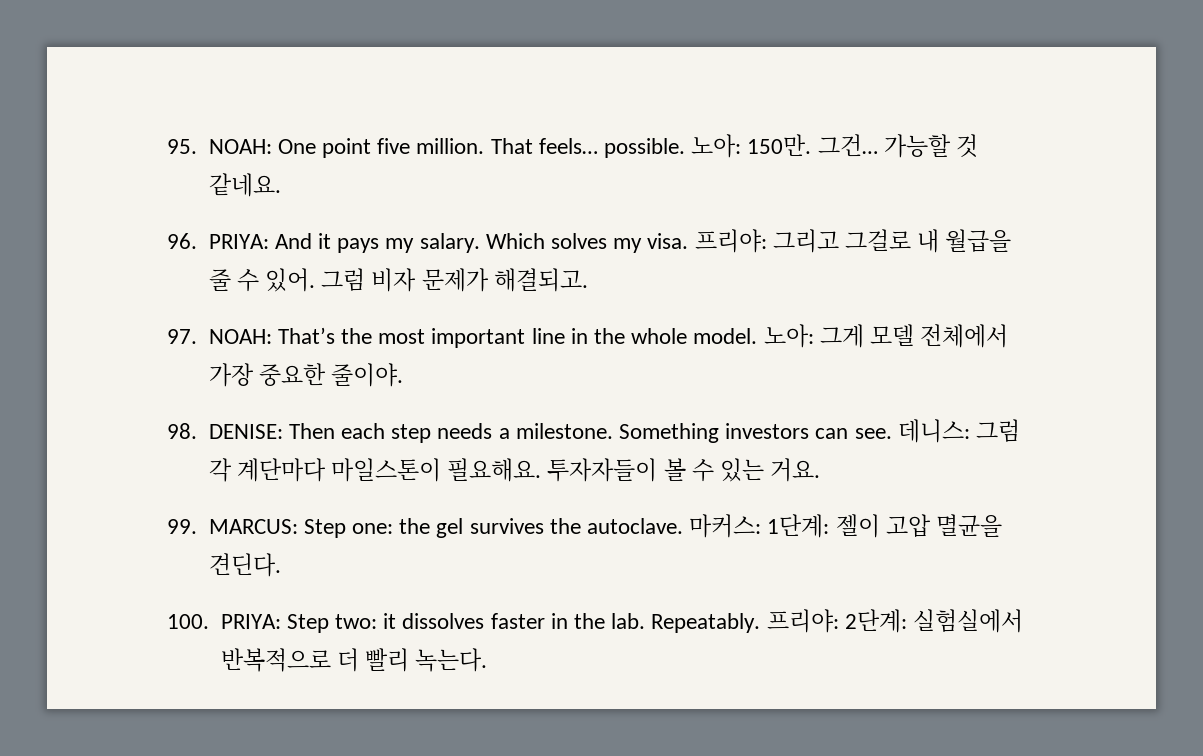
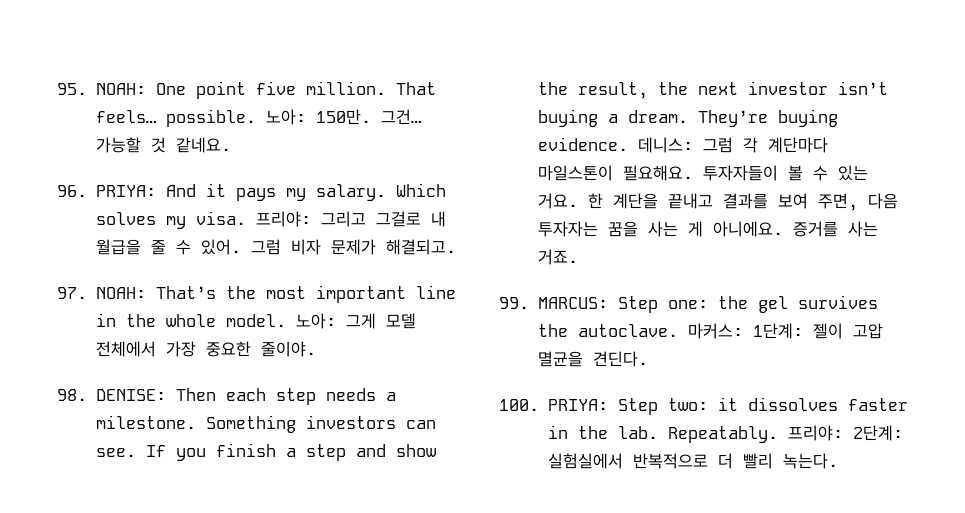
+ If you finish a step and show the result, the next investor isn’t buying a dream. They’re buying evidence.
+ 한 계단을 끝내고 결과를 보여 주면, 다음 투자자는 꿈을 사는 게 아니에요. 증거를 사는 거죠.

